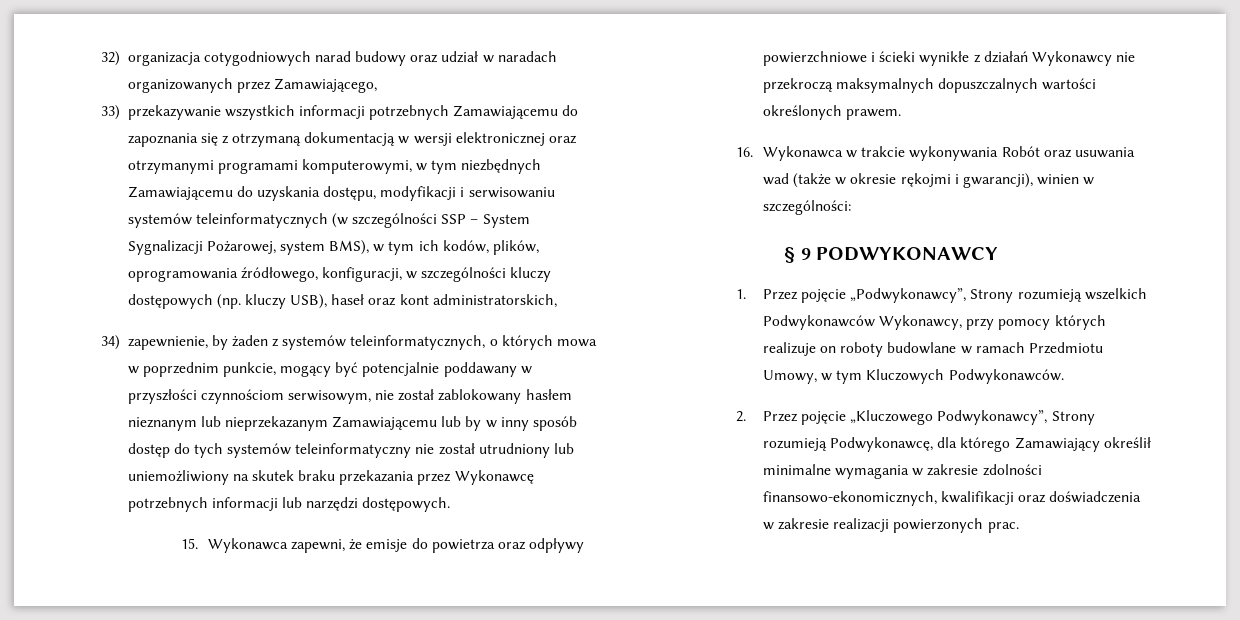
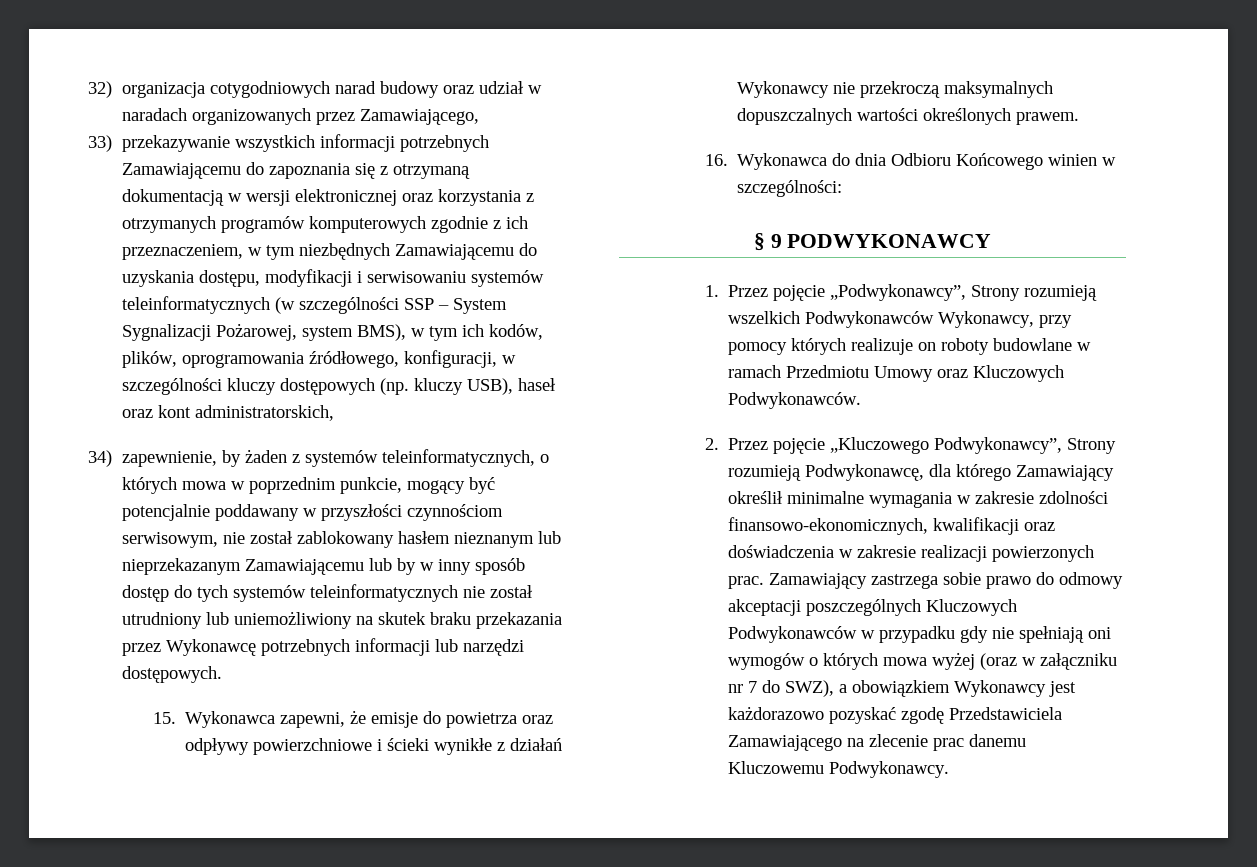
- 33) przekazywanie wszystkich informacji potrzebnych Zamawiającemu do zapoznania się z otrzymaną dokumentacją w wersji elektronicznej oraz otrzymanymi programami komputerowymi, w tym niezbędnych Zamawiającemu do uzyskania dostępu, modyfikacji i serwisowaniu systemów teleinformatycznych (w szczególności SSP – System Sygnalizacji Pożarowej, system BMS), w tym ich kodów, plików, oprogramowania źródłowego, konfiguracji, w szczególności kluczy dostępowych (np. kluczy USB), haseł oraz kont administratorskich,
+ 33) przekazywanie wszystkich informacji potrzebnych Zamawiającemu do zapoznania się z otrzymaną dokumentacją w wersji elektronicznej oraz korzystania z otrzymanych programów komputerowych zgodnie z ich przeznaczeniem, w tym niezbędnych Zamawiającemu do uzyskania dostępu, modyfikacji i serwisowaniu systemów teleinformatycznych (w szczególności SSP – System Sygnalizacji Pożarowej, system BMS), w tym ich kodów, plików, oprogramowania źródłowego, konfiguracji, w szczególności kluczy dostępowych (np. kluczy USB), haseł oraz kont administratorskich,
- 34) zapewnienie, by żaden z systemów teleinformatycznych, o których mowa w poprzednim punkcie, mogący być potencjalnie poddawany w przyszłości czynnościom serwisowym, nie został zablokowany hasłem nieznanym lub nieprzekazanym Zamawiającemu lub by w inny sposób dostęp do tych systemów teleinformatyczny nie został utrudniony lub uniemożliwiony na skutek braku przekazania przez Wykonawcę potrzebnych informacji lub narzędzi dostępowych.
+ 34) zapewnienie, by żaden z systemów teleinformatycznych, o których mowa w poprzednim punkcie, mogący być potencjalnie poddawany w przyszłości czynnościom serwisowym, nie został zablokowany hasłem nieznanym lub nieprzekazanym Zamawiającemu lub by w inny sposób dostęp do tych systemów teleinformatycznych nie został utrudniony lub uniemożliwiony na skutek braku przekazania przez Wykonawcę potrzebnych informacji lub narzędzi dostępowych.
- 16. Wykonawca w trakcie wykonywania Robót oraz usuwania wad (także w okresie rękojmi i gwarancji), winien w szczególności:
+ 16. Wykonawca do dnia Odbioru Końcowego winien w szczególności:
- 1. Przez pojęcie „Podwykonawcy”, Strony rozumieją wszelkich Podwykonawców Wykonawcy, przy pomocy których realizuje on roboty budowlane w ramach Przedmiotu Umowy, w tym Kluczowych Podwykonawców.
+ 1. Przez pojęcie „Podwykonawcy”, Strony rozumieją wszelkich Podwykonawców Wykonawcy, przy pomocy których realizuje on roboty budowlane w ramach Przedmiotu Umowy oraz Kluczowych Podwykonawców.
+ Zamawiający zastrzega sobie prawo do odmowy akceptacji poszczególnych Kluczowych Podwykonawców w przypadku gdy nie spełniają oni wymogów o których mowa wyżej (oraz w załączniku nr 7 do SWZ), a obowiązkiem Wykonawcy jest każdorazowo pozyskać zgodę Przedstawiciela Zamawiającego na zlecenie prac danemu Kluczowemu Podwykonawcy.

